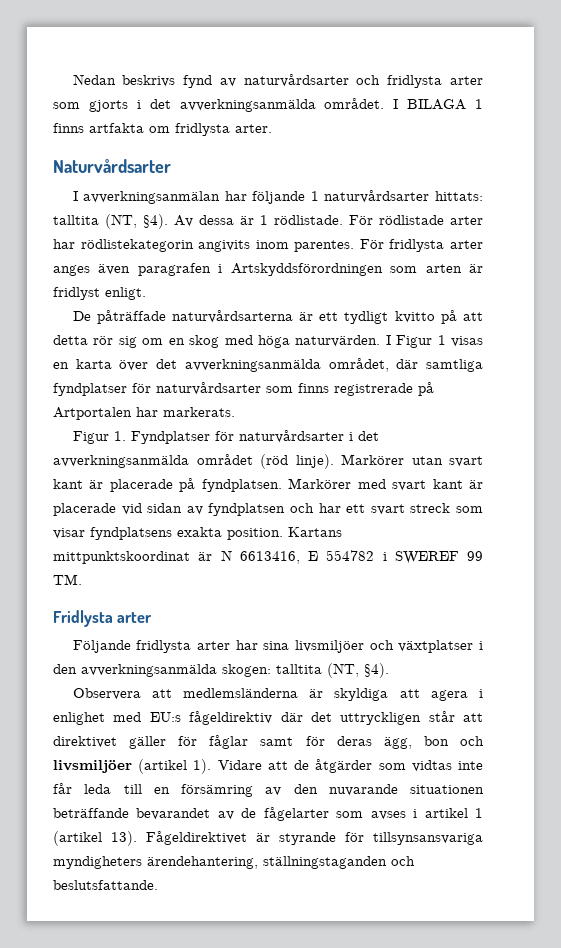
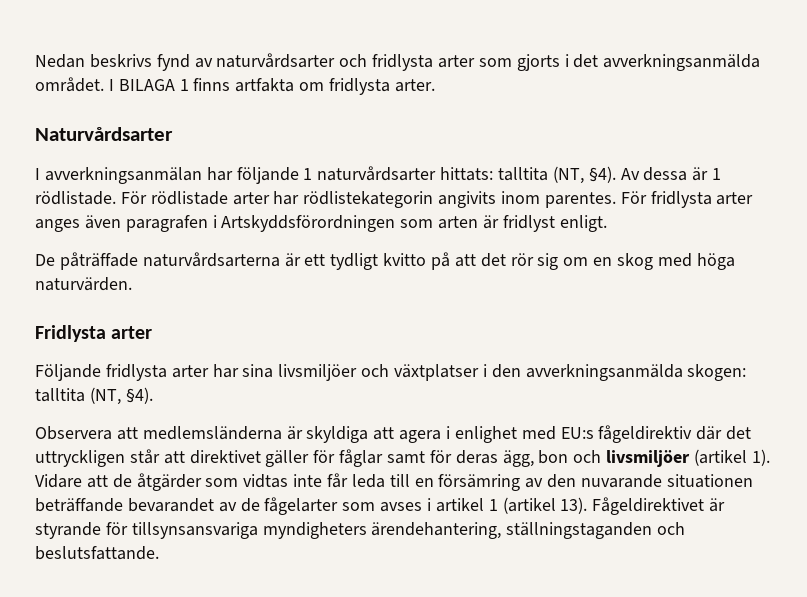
- De påträffade naturvårdsarterna är ett tydligt kvitto på att detta rör sig om en skog med höga naturvärden. I Figur 1 visas en karta över det avverkningsanmälda området, där samtliga fyndplatser för naturvårdsarter som finns registrerade på Artportalen har markerats.
- Figur 1. Fyndplatser för naturvårdsarter i det avverkningsanmälda området (röd linje). Markörer utan svart kant är placerade på fyndplatsen. Markörer med svart kant är placerade vid sidan av fyndplatsen och har ett svart streck som visar fyndplatsens exakta position. Kartans mittpunktskoordinat är N 6613416, E 554782 i SWEREF 99 TM.
+ De påträffade naturvårdsarterna är ett tydligt kvitto på att det rör sig om en skog med höga naturvärden.

